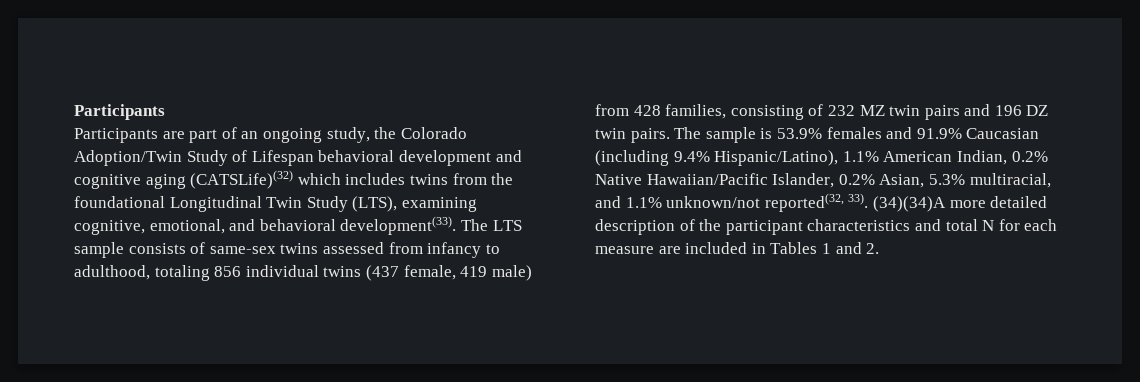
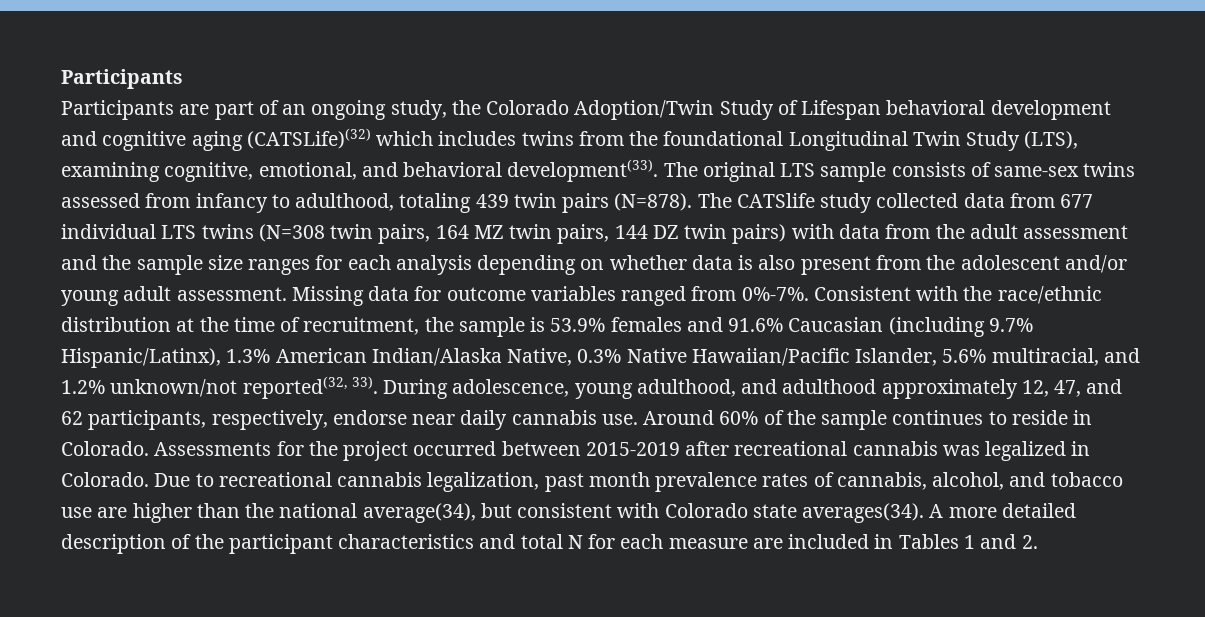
- The LTS sample consists of same-sex twins assessed from infancy to adulthood, totaling 856 individual twins (437 female, 419 male) from 428 families, consisting of 232 MZ twin pairs and 196 DZ twin pairs. The sample is 53.9% females and 91.9% Caucasian (including 9.4% Hispanic/Latino), 1.1% American Indian, 0.2% Native Hawaiian/Pacific Islander, 0.2% Asian, 5.3% multiracial, and 1.1% unknown/not reported(32, 33).
+ The original LTS sample consists of same-sex twins assessed from infancy to adulthood, totaling 439 twin pairs (N=878). The CATSlife study collected data from 677 individual LTS twins (N=308 twin pairs, 164 MZ twin pairs, 144 DZ twin pairs) with data from the adult assessment and the sample size ranges for each analysis depending on whether data is also present from the adolescent and/or young adult assessment. Missing data for outcome variables ranged from 0%-7%. Consistent with the race/ethnic distribution at the time of recruitment, the sample is 53.9% females and 91.6% Caucasian (including 9.7% Hispanic/Latinx), 1.3% American Indian/Alaska Native, 0.3% Native Hawaiian/Pacific Islander, 5.6% multiracial, and 1.2% unknown/not reported(32, 33).
- (34)(34)A more detailed description of the participant characteristics and total N for each measure are included in Tables 1 and 2.
+ During adolescence, young adulthood, and adulthood approximately 12, 47, and 62 participants, respectively, endorse near daily cannabis use. Around 60% of the sample continues to reside in Colorado. Assessments for the project occurred between 2015-2019 after recreational cannabis was legalized in Colorado. Due to recreational cannabis legalization, past month prevalence rates of cannabis, alcohol, and tobacco use are higher than the national average(34), but consistent with Colorado state averages(34). A more detailed description of the participant characteristics and total N for each measure are included in Tables 1 and 2.

